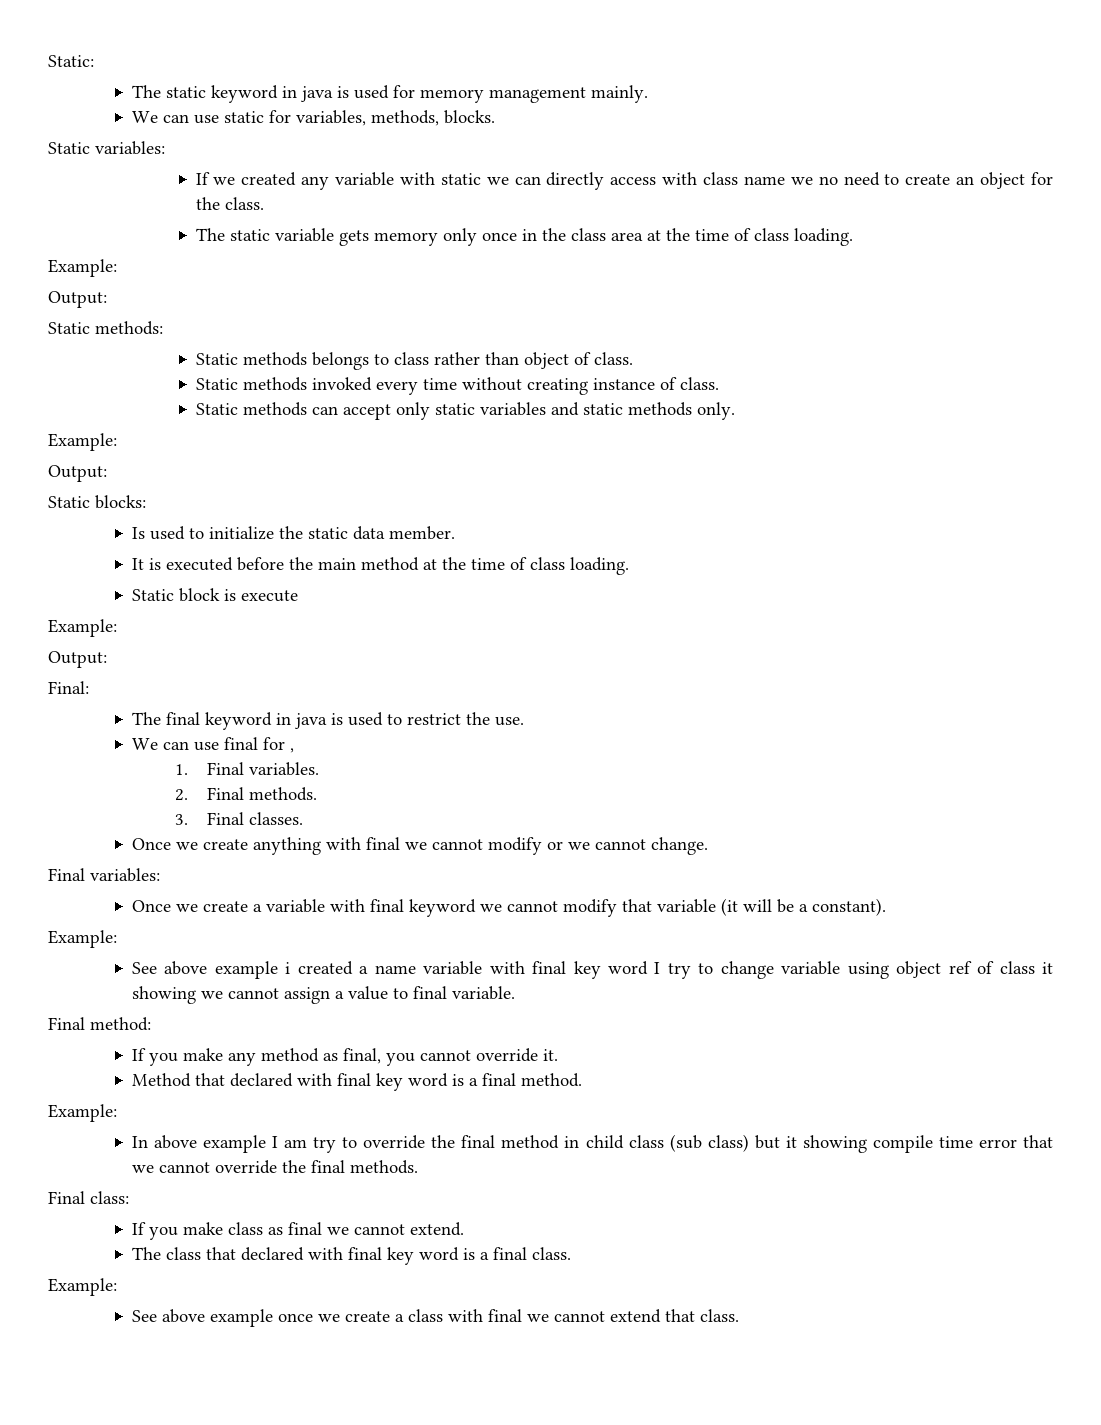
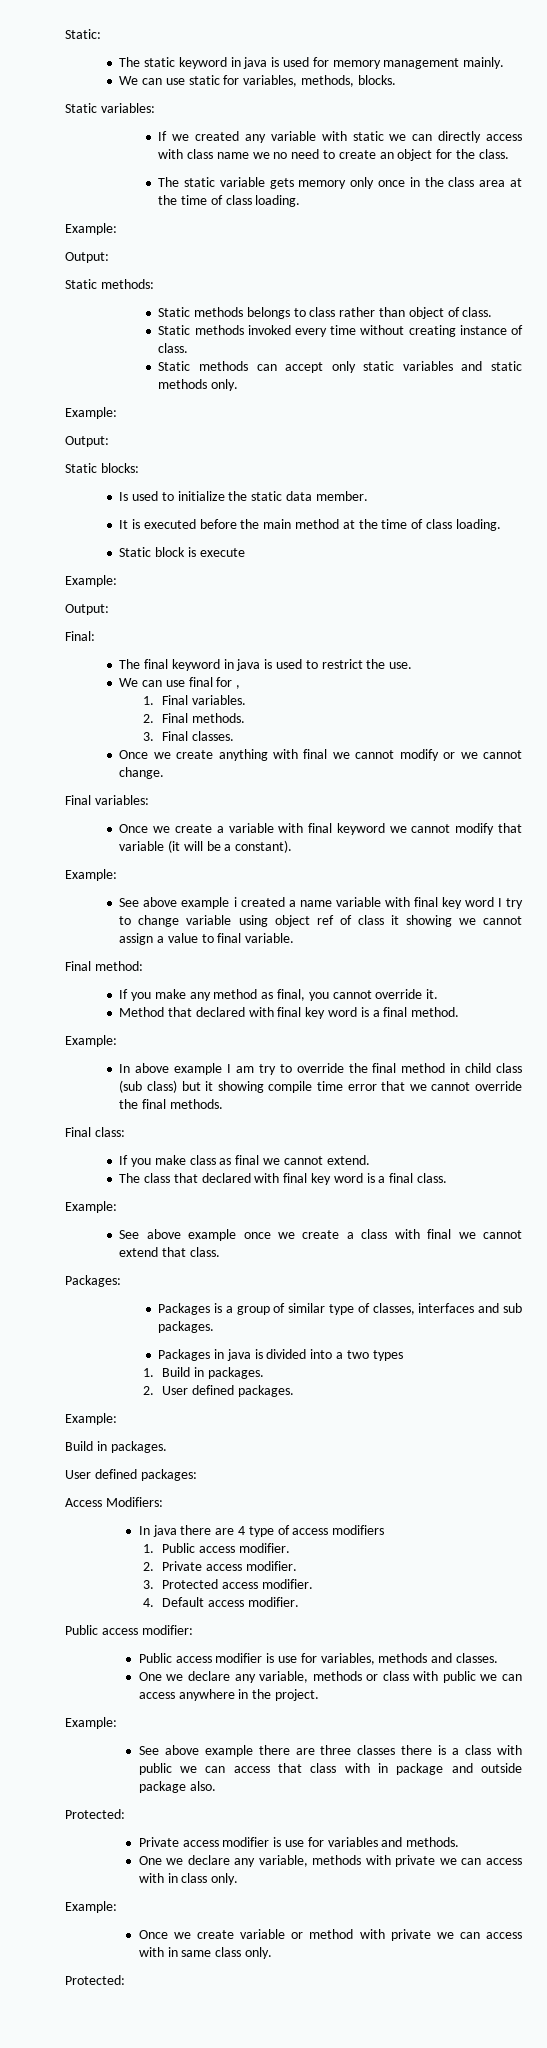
+ Packages:
+ Packages is a group of similar type of classes, interfaces and sub packages.
+ Packages in java is divided into a two types
+ 1. Build in packages.
+ 2. User defined packages.
+ Example:
+ Build in packages.
+ User defined packages:
+ Access Modifiers:
+ In java there are 4 type of access modifiers
+ 1. Public access modifier.
+ 2. Private access modifier.
+ 3. Protected access modifier.
+ 4. Default access modifier.
+ Public access modifier:
+ Public access modifier is use for variables, methods and classes.
+ One we declare any variable, methods or class with public we can access anywhere in the project.
+ Example:
+ See above example there are three classes there is a class with public we can access that class with in package and outside package also.
+ Protected:
+ Private access modifier is use for variables and methods.
+ One we declare any variable, methods with private we can access with in class only.
+ Example:
+ Once we create variable or method with private we can access with in same class only.
+ Protected:

